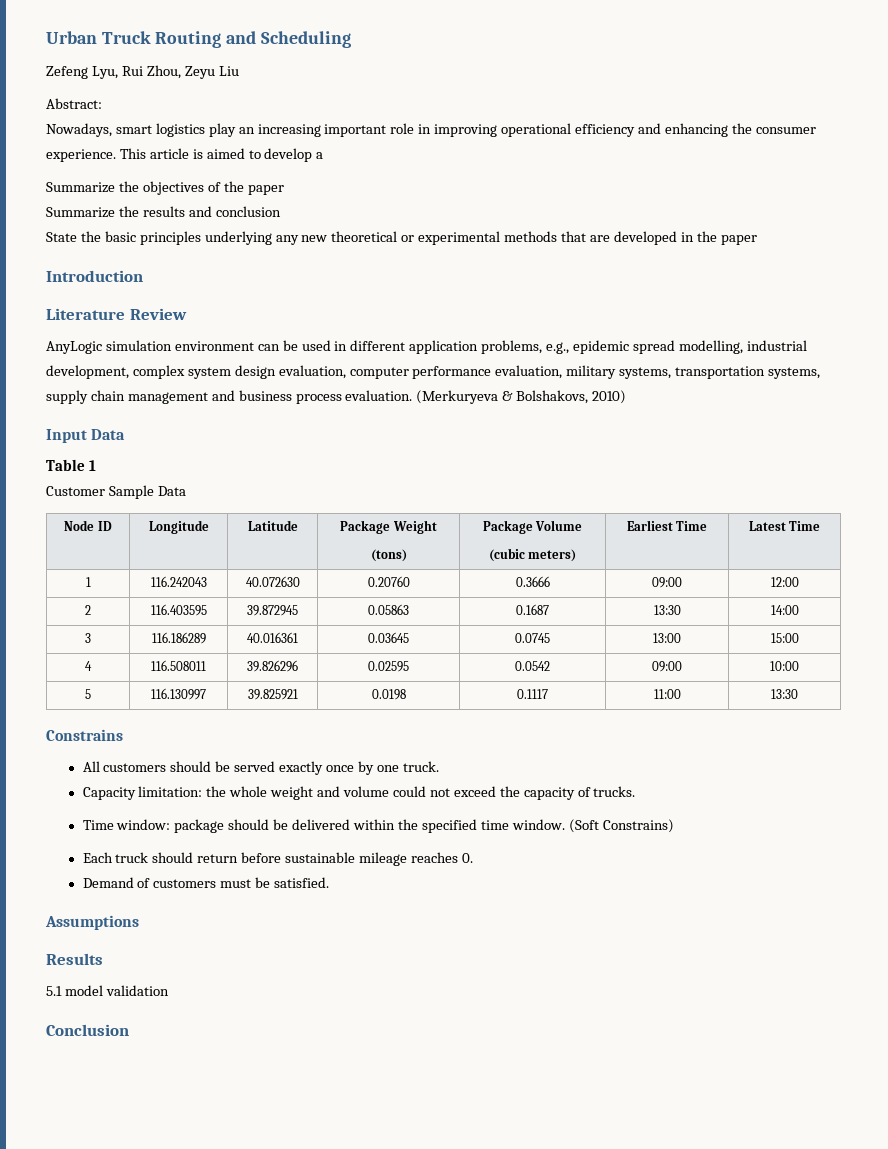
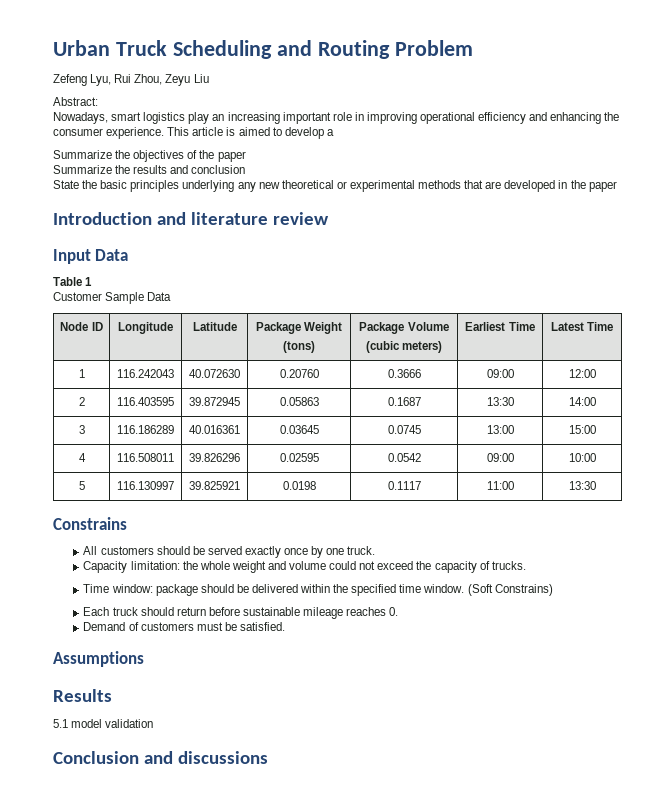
- Urban Truck Routing and Scheduling
+ Urban Truck Scheduling and Routing Problem
- Introduction
- Literature Review
- AnyLogic simulation environment can be used in different application problems, e.g., epidemic spread modelling, industrial development, complex system design evaluation, computer performance evaluation, military systems, transportation systems, supply chain management and business process evaluation. (Merkuryeva & Bolshakovs, 2010)
+ Introduction and literature review
- Conclusion
+ Conclusion and discussions

